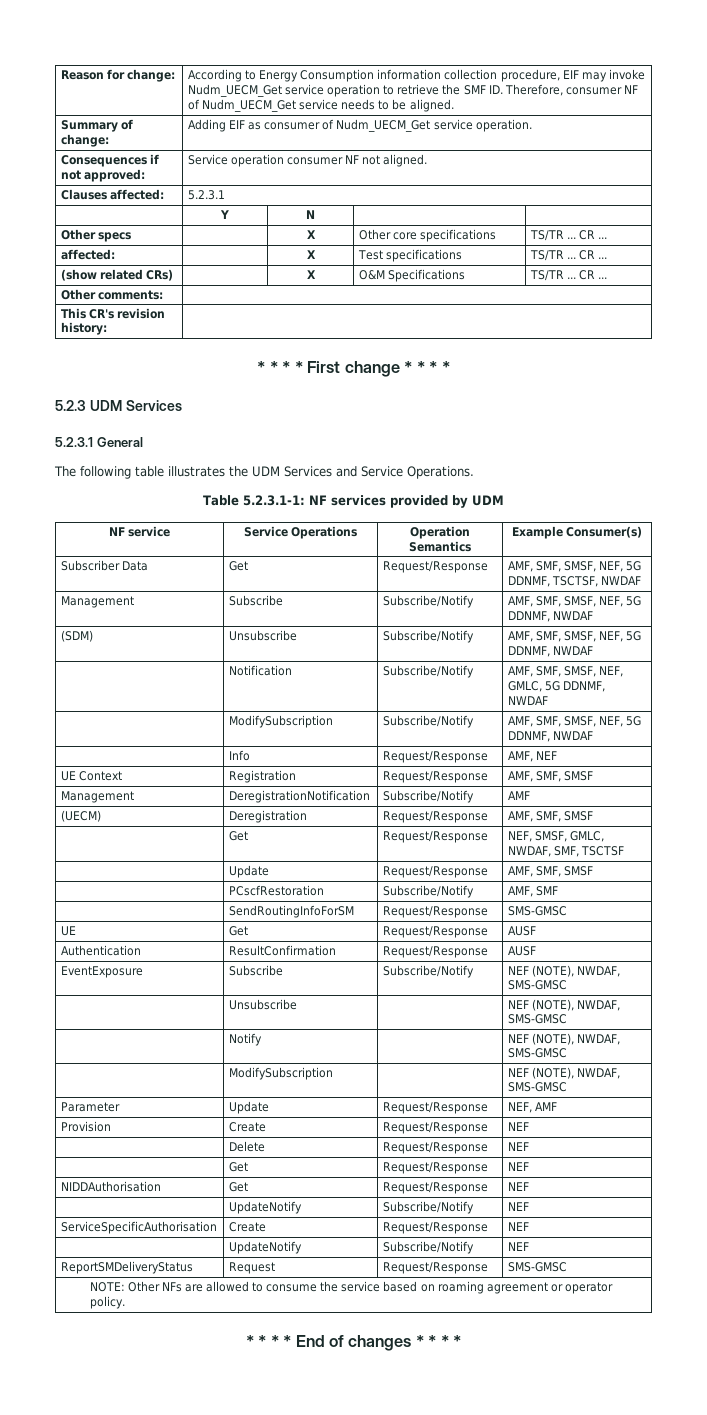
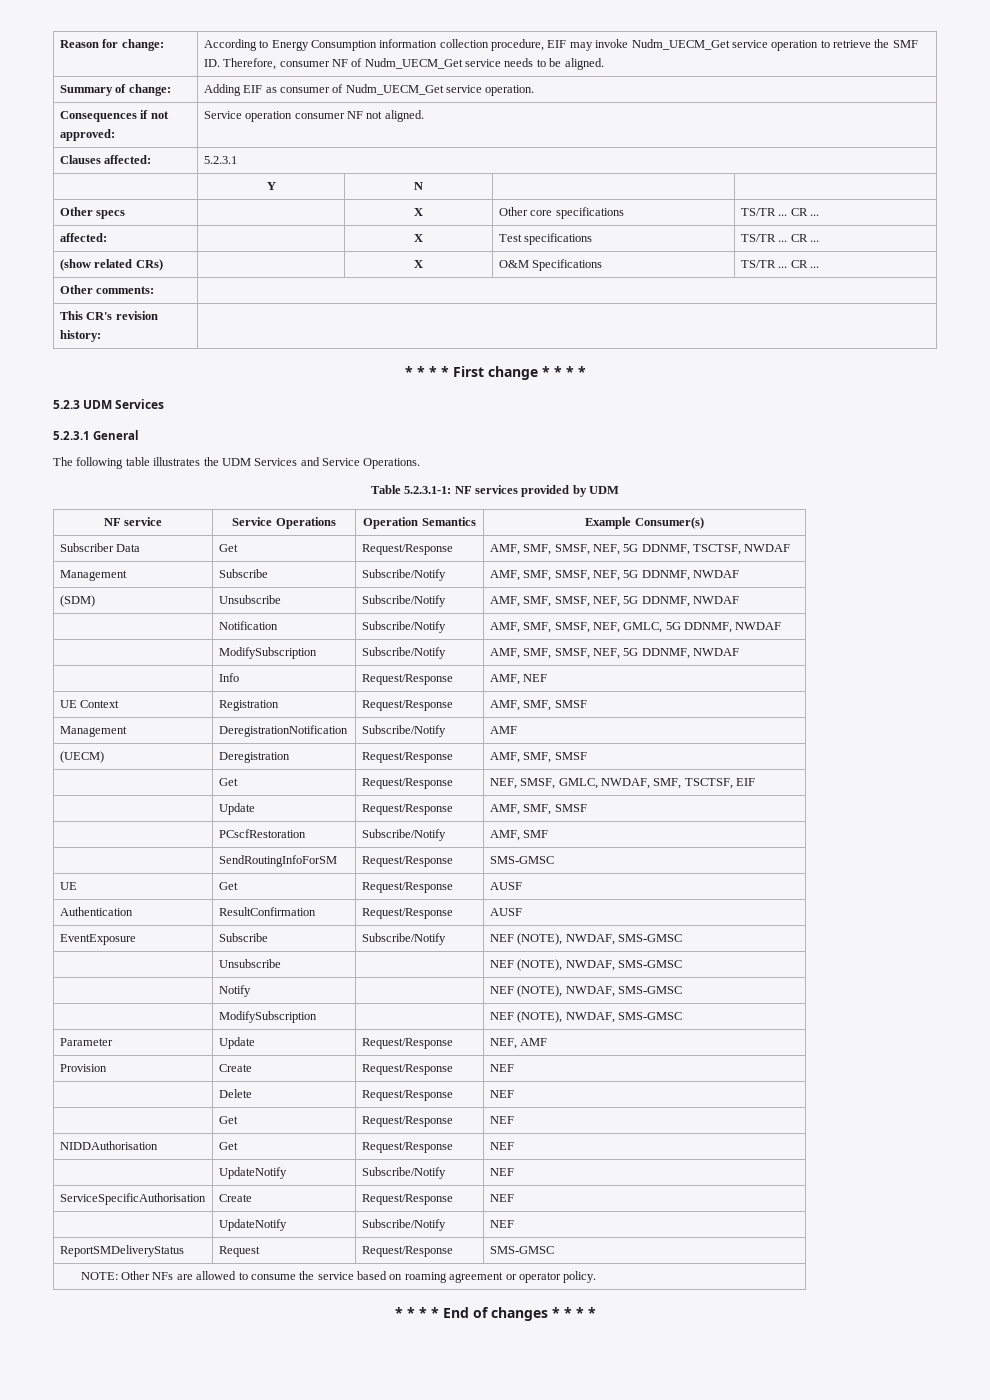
- | Get | Request/Response | NEF, SMSF, GMLC, NWDAF, SMF, TSCTSF
+ | Get | Request/Response | NEF, SMSF, GMLC, NWDAF, SMF, TSCTSF, EIF

